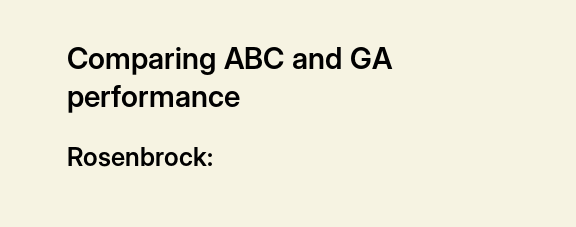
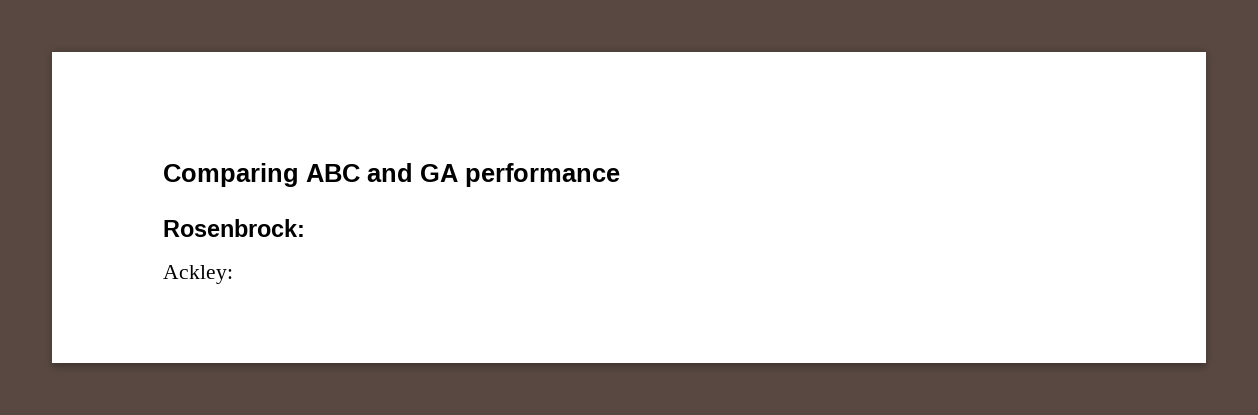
+ Ackley:

